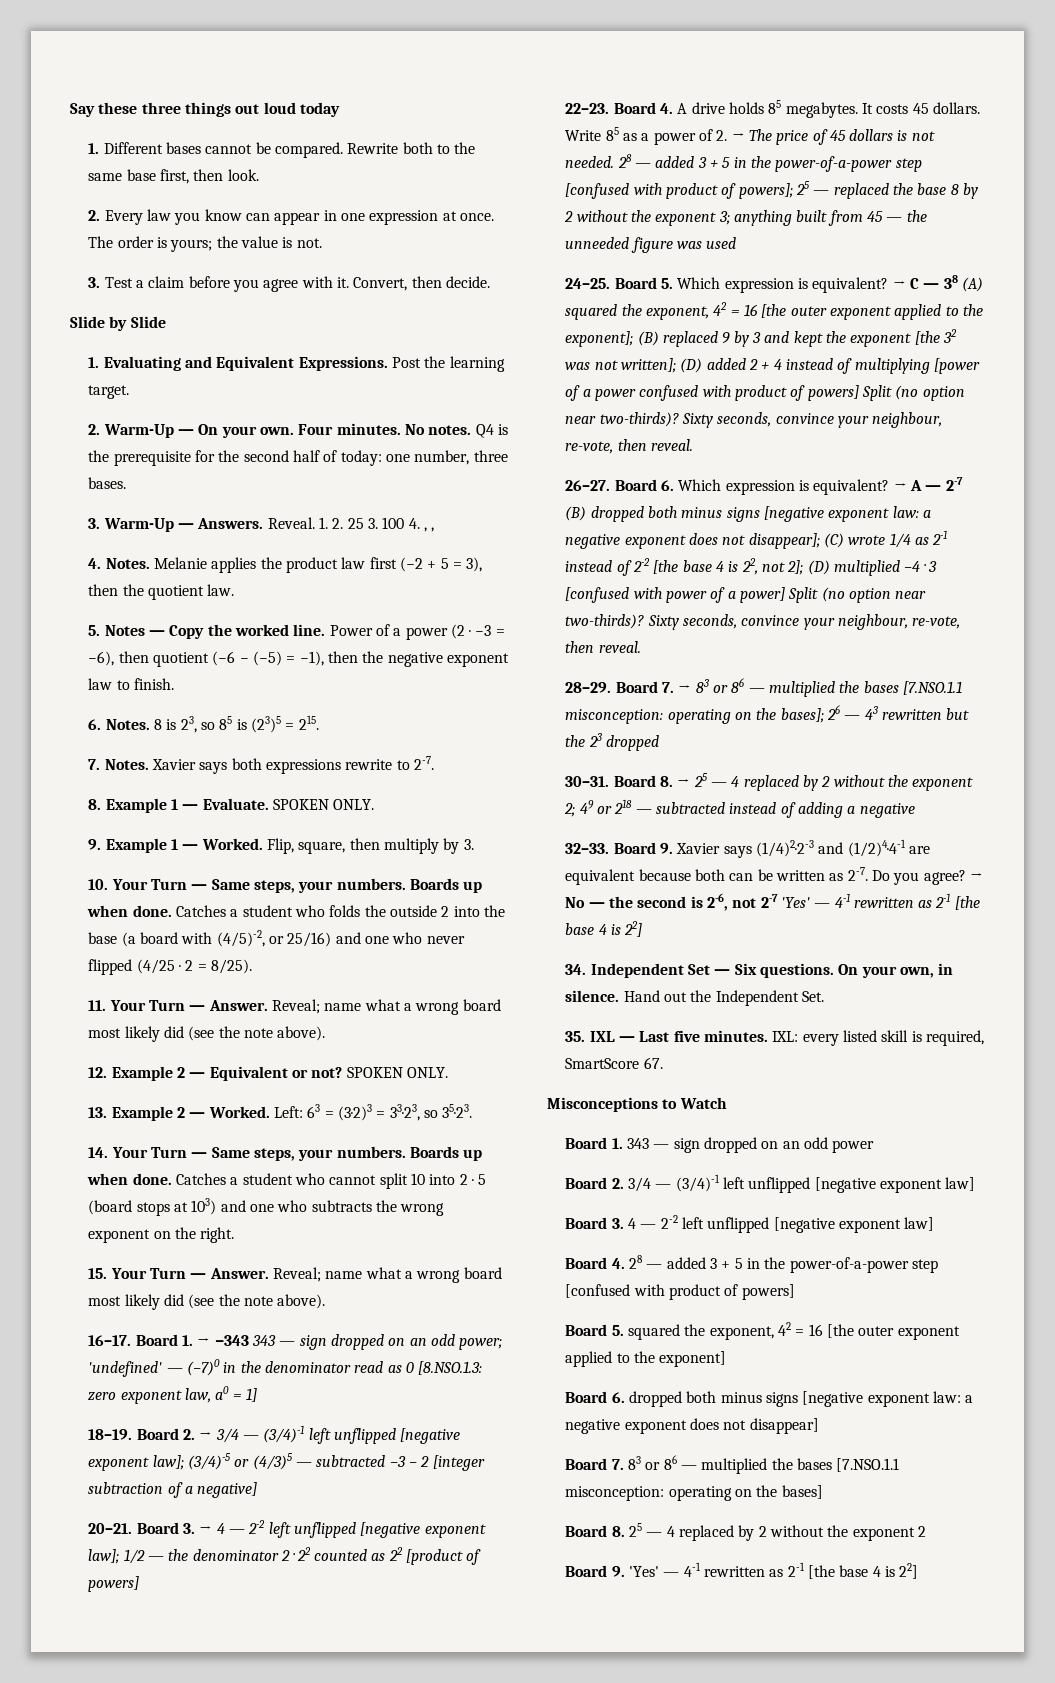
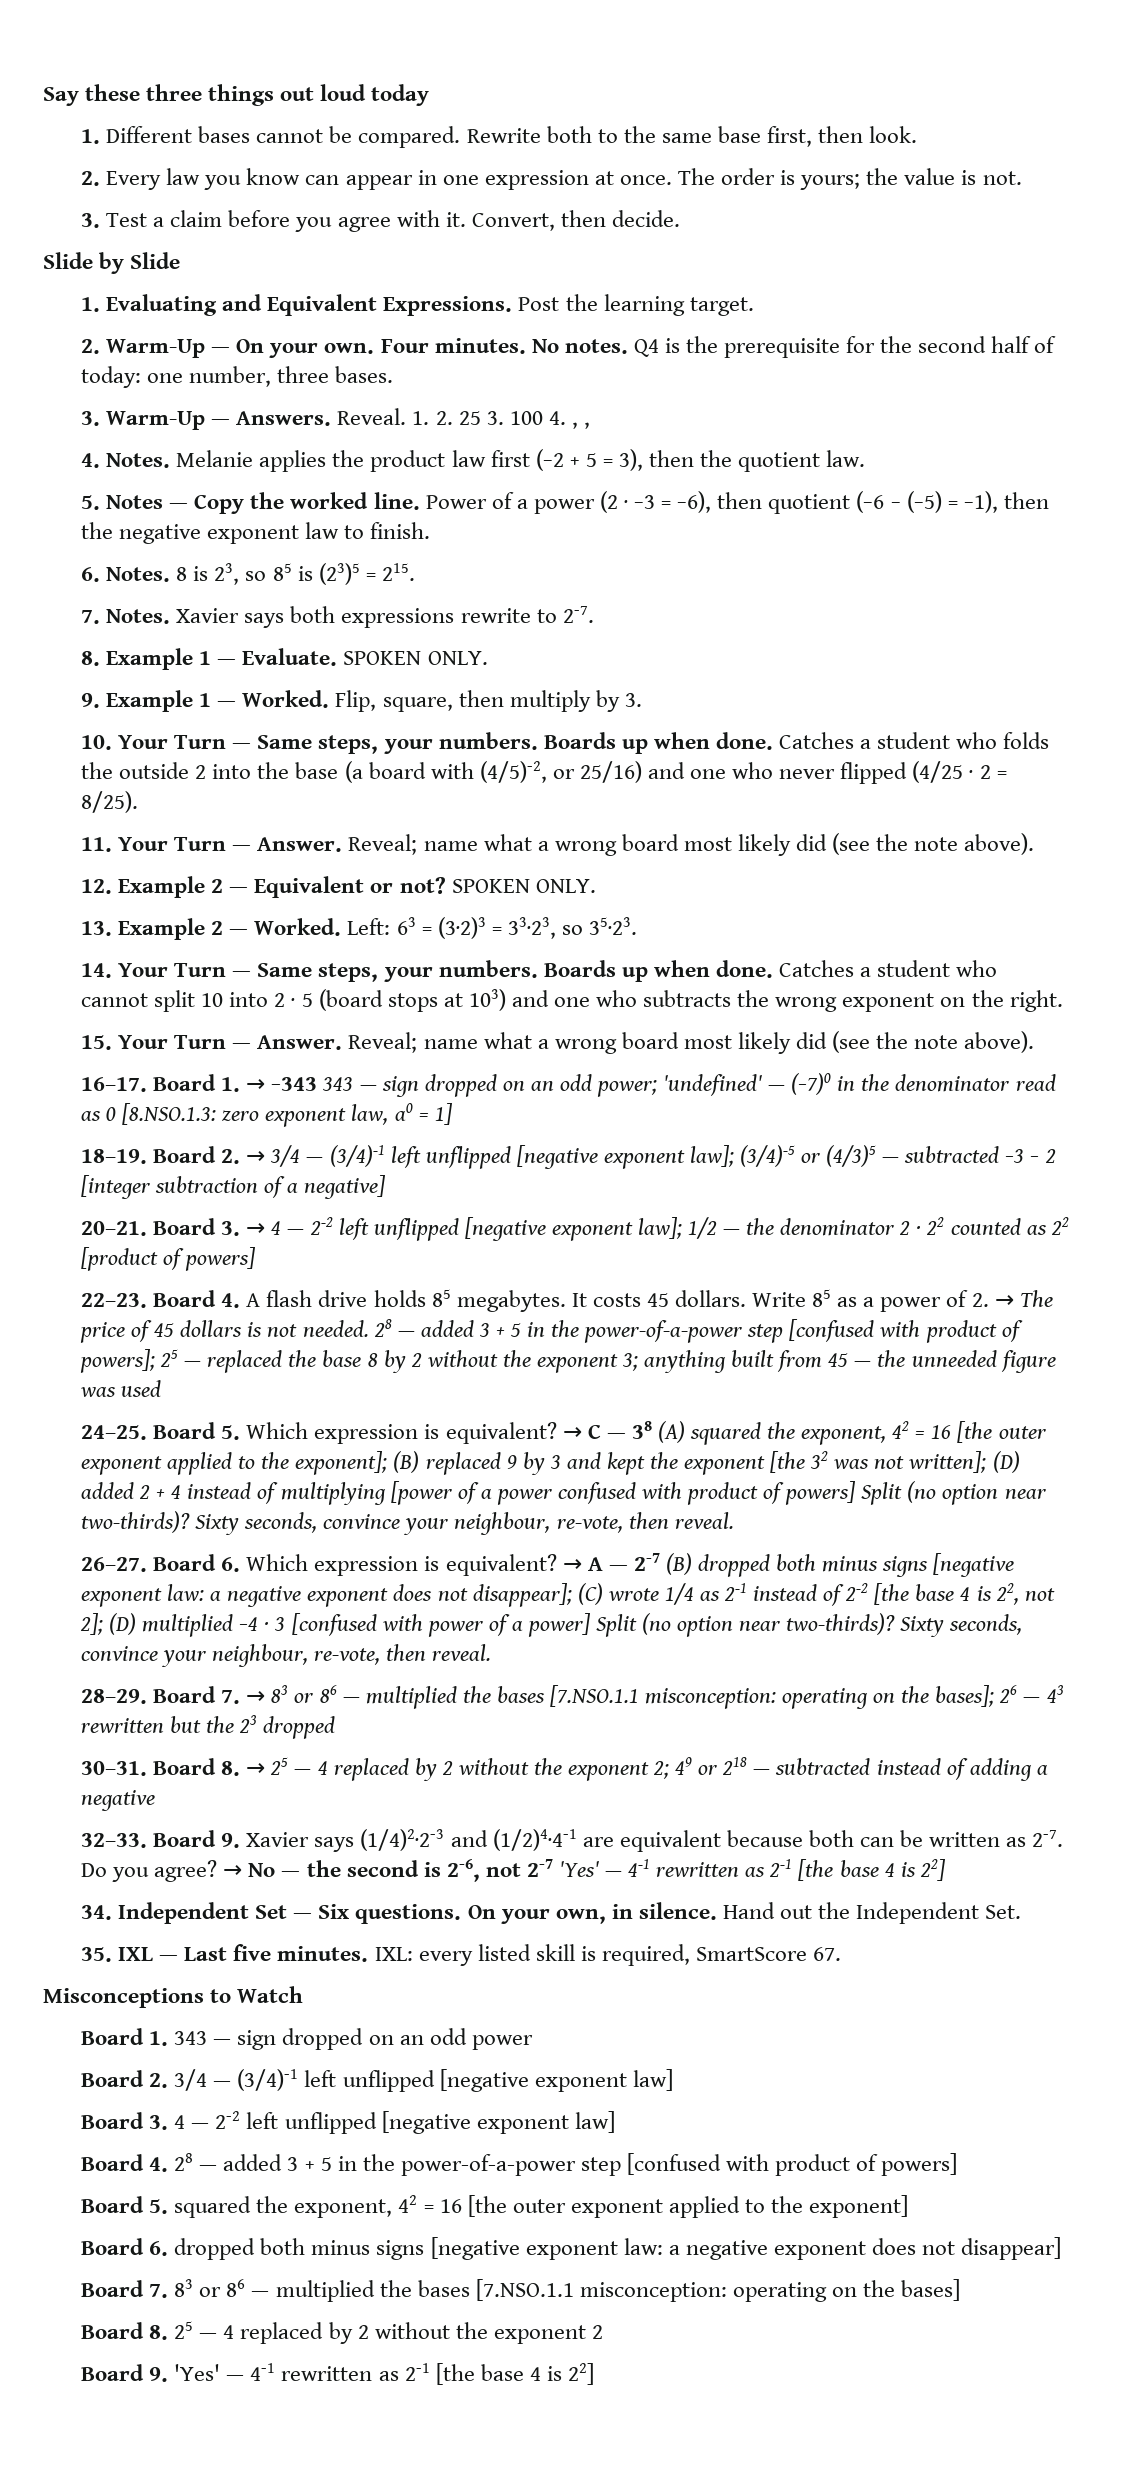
- Board 4. A drive holds 85 megabytes.
+ Board 4. A flash drive holds 85 megabytes.

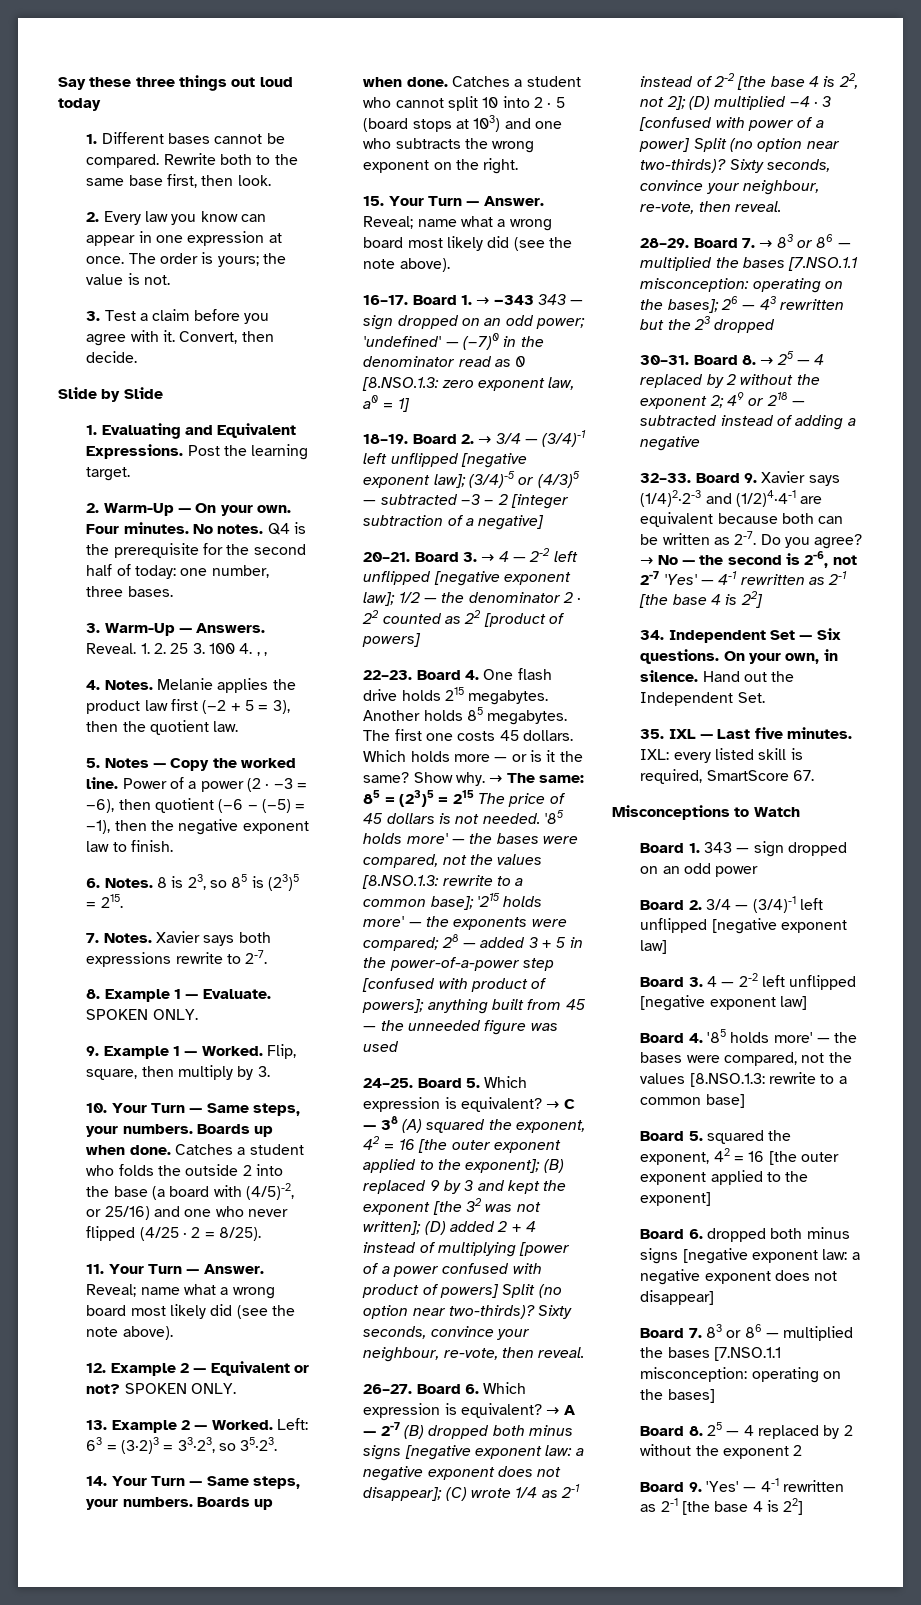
- Board 4. A flash drive holds 85 megabytes. It costs 45 dollars. Write 85 as a power of 2. → The price of 45 dollars is not needed.
+ Board 4. One flash drive holds 215 megabytes. Another holds 85 megabytes. The first one costs 45 dollars. Which holds more — or is it the same? Show why. → The same: 85 = (23)5 = 215 The price of 45 dollars is not needed.
- 28 — added 3 + 5 in the power-of-a-power step [confused with product of powers]; 25 — replaced the base 8 by 2 without the exponent 3; anything built from 45 — the unneeded figure was used
+ '85 holds more' — the bases were compared, not the values [8.NSO.1.3: rewrite to a common base]; '215 holds more' — the exponents were compared; 28 — added 3 + 5 in the power-of-a-power step [confused with product of powers]; anything built from 45 — the unneeded figure was used
- Board 4. 28 — added 3 + 5 in the power-of-a-power step [confused with product of powers]
+ Board 4. '85 holds more' — the bases were compared, not the values [8.NSO.1.3: rewrite to a common base]

